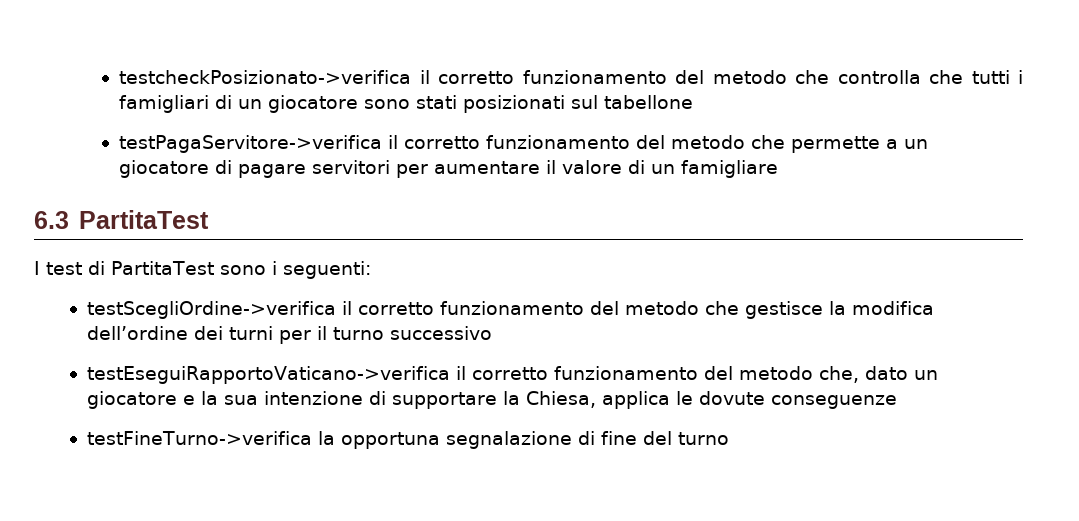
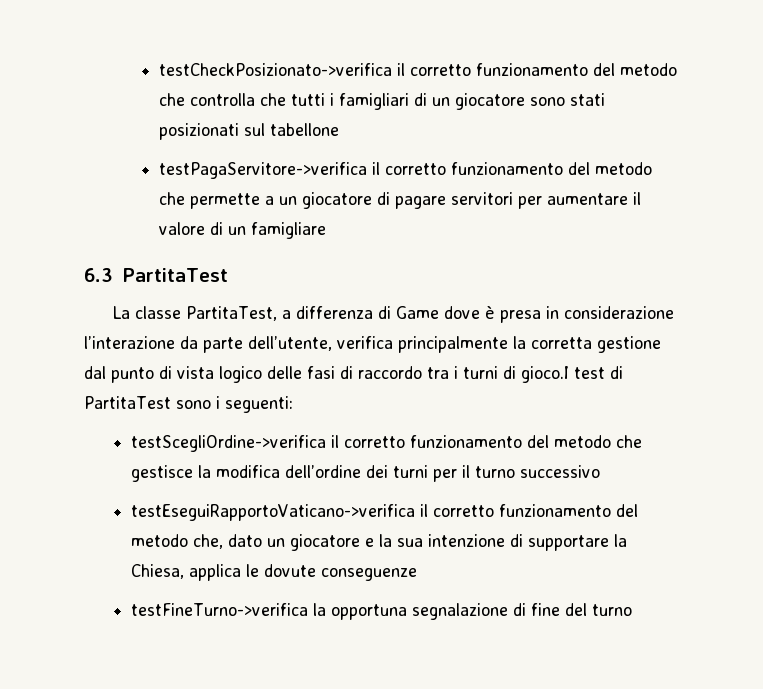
- testcheckPosizionato->verifica il corretto funzionamento del metodo che controlla che tutti i famigliari di un giocatore sono stati posizionati sul tabellone
+ testCheckPosizionato->verifica il corretto funzionamento del metodo che controlla che tutti i famigliari di un giocatore sono stati posizionati sul tabellone
- I test di PartitaTest sono i seguenti:
+ La classe PartitaTest, a differenza di Game dove è presa in considerazione l’interazione da parte dell’utente, verifica principalmente la corretta gestione dal punto di vista logico delle fasi di raccordo tra i turni di gioco.I test di PartitaTest sono i seguenti:

